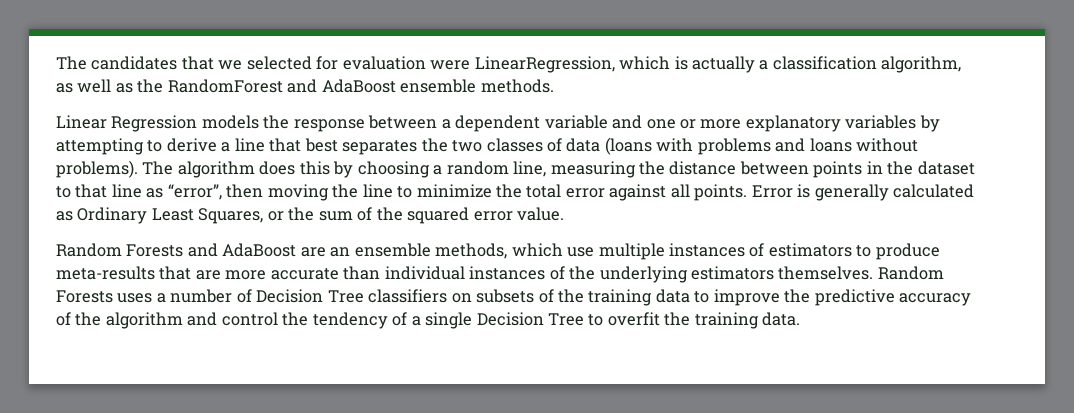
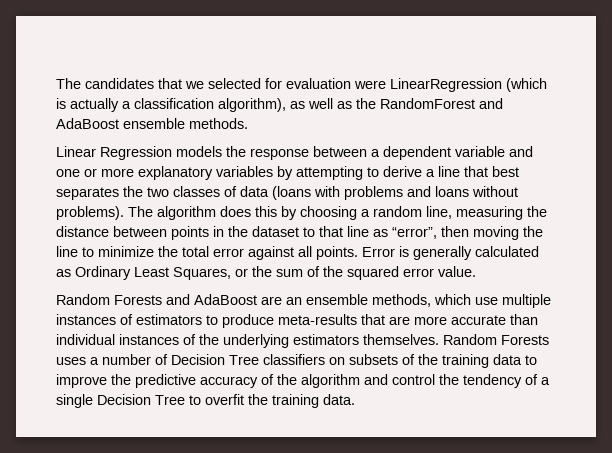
- The candidates that we selected for evaluation were LinearRegression, which is actually a classification algorithm, as well as the RandomForest and AdaBoost ensemble methods.
+ The candidates that we selected for evaluation were LinearRegression (which is actually a classification algorithm), as well as the RandomForest and AdaBoost ensemble methods.

